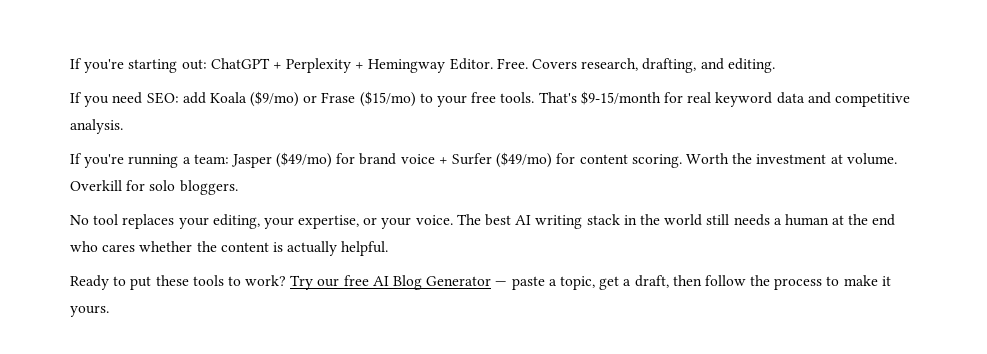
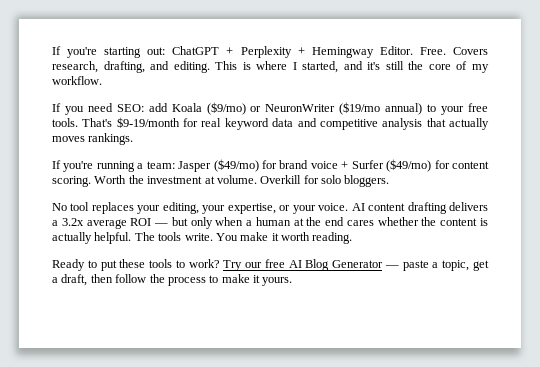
+ This is where I started, and it's still the core of my workflow.
- If you need SEO: add Koala ($9/mo) or Frase ($15/mo) to your free tools.
+ If you need SEO: add Koala ($9/mo) or NeuronWriter ($19/mo annual) to your free tools.
- That's $9-15/month for real keyword data and competitive analysis.
+ That's $9-19/month for real keyword data and competitive analysis that actually moves rankings.
- The best AI writing stack in the world still needs a human at the end who cares whether the content is actually helpful.
+ AI content drafting delivers a 3.2x average ROI — but only when a human at the end cares whether the content is actually helpful. The tools write. You make it worth reading.

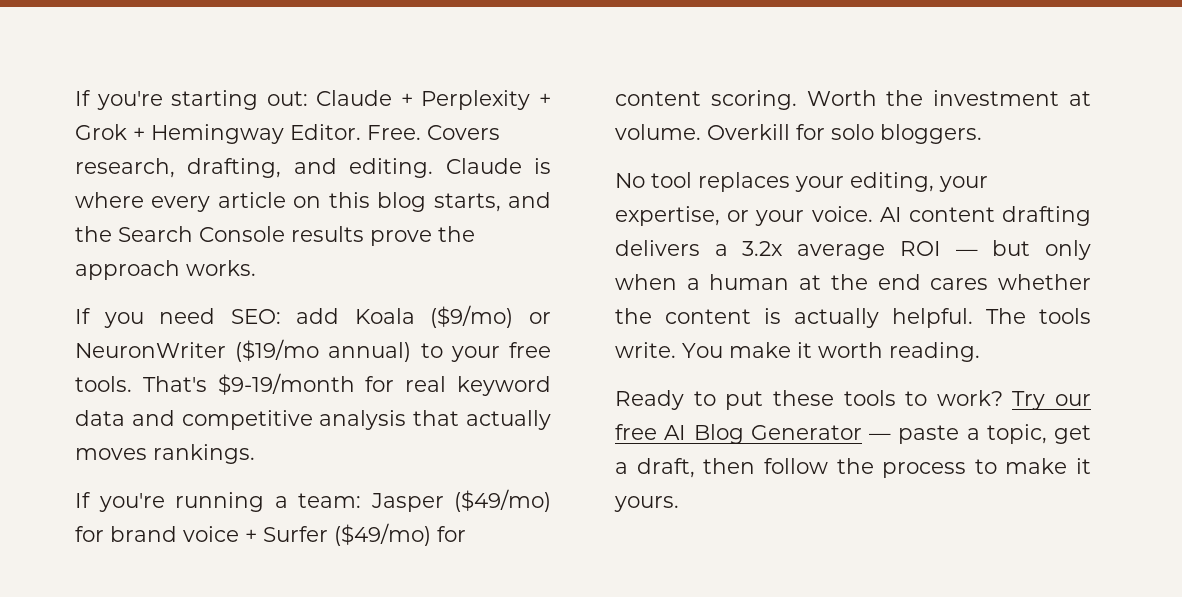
- If you're starting out: ChatGPT + Perplexity + Hemingway Editor.
+ If you're starting out: Claude + Perplexity + Grok + Hemingway Editor.
- This is where I started, and it's still the core of my workflow.
+ Claude is where every article on this blog starts, and the Search Console results prove the approach works.

